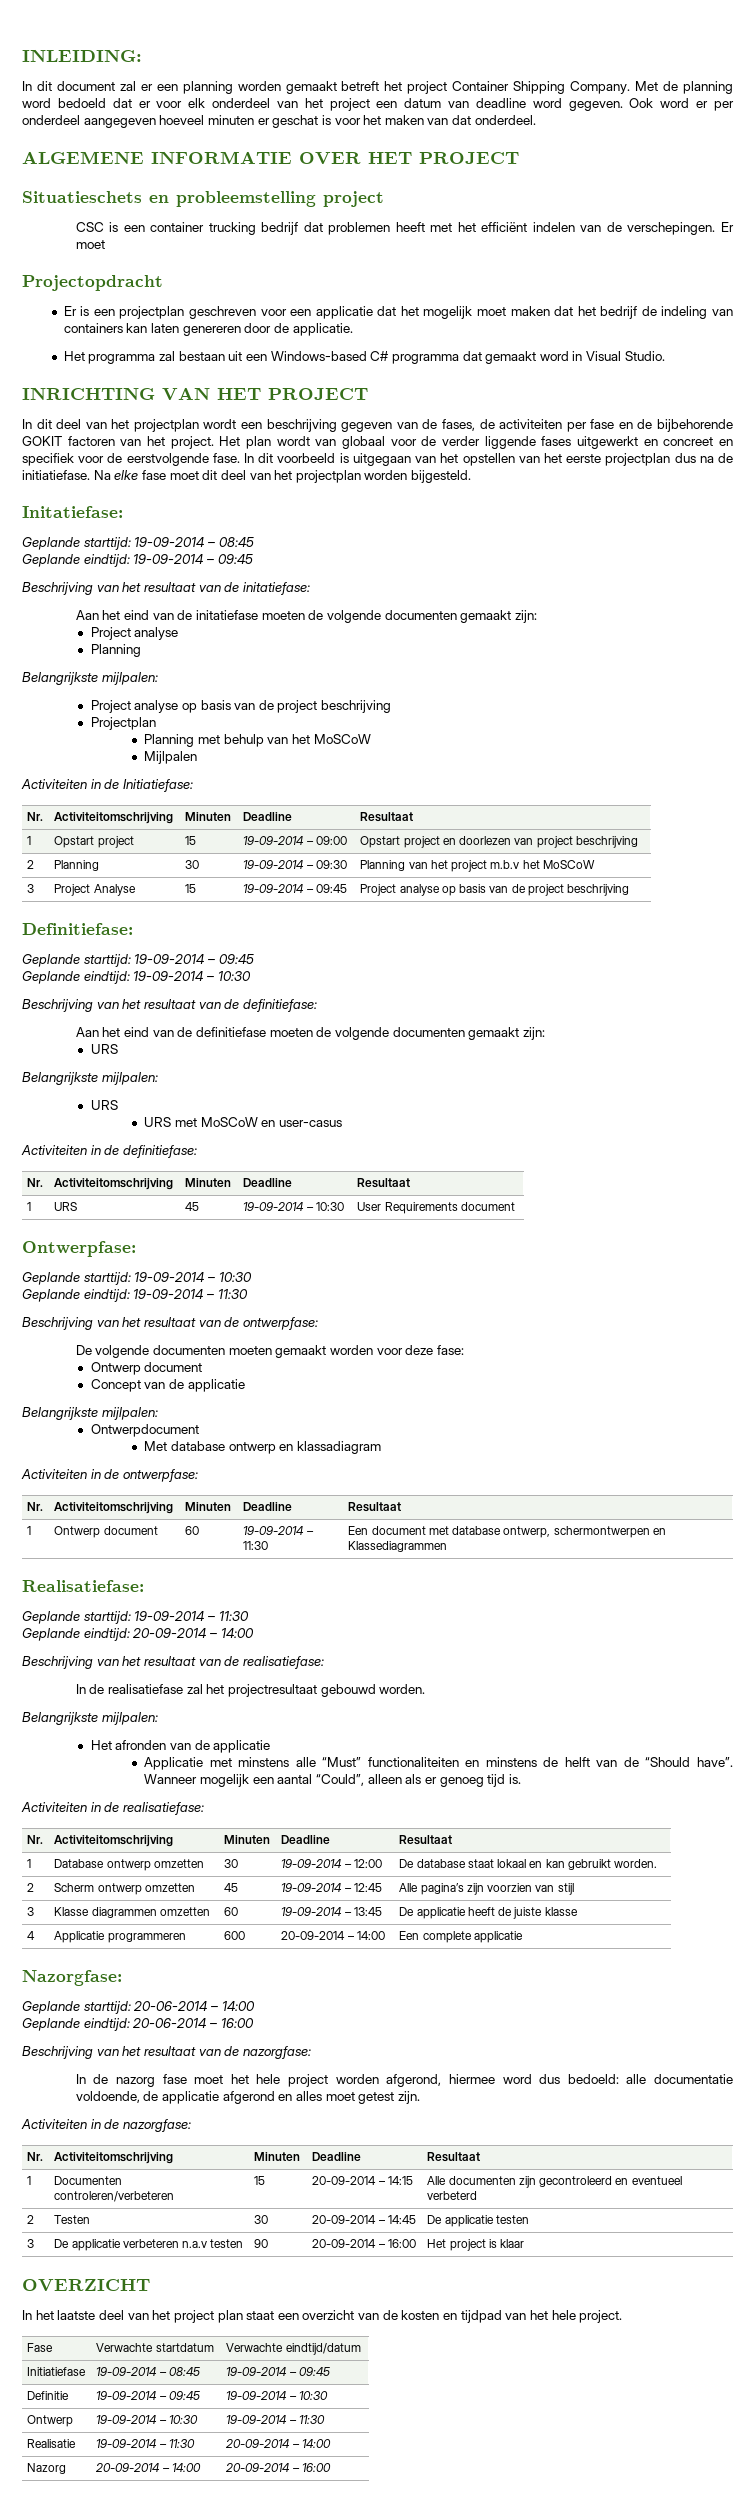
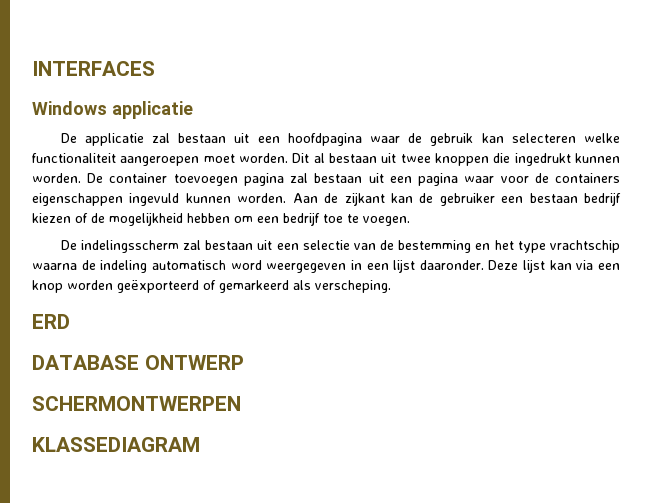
- INLEIDING:
- In dit document zal er een planning worden gemaakt betreft het project Container Shipping Company. Met de planning word bedoeld dat er voor elk onderdeel van het project een datum van deadline word gegeven. Ook word er per onderdeel aangegeven hoeveel minuten er geschat is voor het maken van dat onderdeel.
- ALGEMENE INFORMATIE OVER HET PROJECT
- Situatieschets en probleemstelling project
- CSC is een container trucking bedrijf dat problemen heeft met het efficiënt indelen van de verschepingen. Er moet
- Projectopdracht
- Er is een projectplan geschreven voor een applicatie dat het mogelijk moet maken dat het bedrijf de indeling van containers kan laten genereren door de applicatie.
- Het programma zal bestaan uit een Windows-based C# programma dat gemaakt word in Visual Studio.
- INRICHTING VAN HET PROJECT
- In dit deel van het projectplan wordt een beschrijving gegeven van de fases, de activiteiten per fase en de bijbehorende GOKIT factoren van het project. Het plan wordt van globaal voor de verder liggende fases uitgewerkt en concreet en specifiek voor de eerstvolgende fase. In dit voorbeeld is uitgegaan van het opstellen van het eerste projectplan dus na de initiatiefase. Na elke fase moet dit deel van het projectplan worden bijgesteld.
- Initatiefase:
- Geplande starttijd: 19-09-2014 – 08:45
- Geplande eindtijd: 19-09-2014 – 09:45
- Beschrijving van het resultaat van de initatiefase:
- Aan het eind van de initatiefase moeten de volgende documenten gemaakt zijn:
- Project analyse
- Planning
- Belangrijkste mijlpalen:
- Project analyse op basis van de project beschrijving
- Projectplan
- Planning met behulp van het MoSCoW
- Mijlpalen
- Activiteiten in de Initiatiefase:
- Nr. | Activiteitomschrijving | Minuten | Deadline | Resultaat
- 1 | Opstart project | 15 | 19-09-2014 – 09:00 | Opstart project en doorlezen van project beschrijving
- 2 | Planning | 30 | 19-09-2014 – 09:30 | Planning van het project m.b.v het MoSCoW
- 3 | Project Analyse | 15 | 19-09-2014 – 09:45 | Project analyse op basis van de project beschrijving
- Definitiefase:
- Geplande starttijd: 19-09-2014 – 09:45
- Geplande eindtijd: 19-09-2014 – 10:30
- Beschrijving van het resultaat van de definitiefase:
- Aan het eind van de definitiefase moeten de volgende documenten gemaakt zijn:
- URS
- Belangrijkste mijlpalen:
- URS
- URS met MoSCoW en user-casus
- Activiteiten in de definitiefase:
- Nr. | Activiteitomschrijving | Minuten | Deadline | Resultaat
- 1 | URS | 45 | 19-09-2014 – 10:30 | User Requirements document
- Ontwerpfase:
- Geplande starttijd: 19-09-2014 – 10:30
- Geplande eindtijd: 19-09-2014 – 11:30
- Beschrijving van het resultaat van de ontwerpfase:
- De volgende documenten moeten gemaakt worden voor deze fase:
- Ontwerp document
- Concept van de applicatie
- Belangrijkste mijlpalen:
- Ontwerpdocument
- Met database ontwerp en klassadiagram
- Activiteiten in de ontwerpfase:
- Nr. | Activiteitomschrijving | Minuten | Deadline | Resultaat
- 1 | Ontwerp document | 60 | 19-09-2014 – 11:30 | Een document met database ontwerp, schermontwerpen en Klassediagrammen
- Realisatiefase:
- Geplande starttijd: 19-09-2014 – 11:30
- Geplande eindtijd: 20-09-2014 – 14:00
- Beschrijving van het resultaat van de realisatiefase:
- In de realisatiefase zal het projectresultaat gebouwd worden.
- Belangrijkste mijlpalen:
- Het afronden van de applicatie
- Applicatie met minstens alle “Must” functionaliteiten en minstens de helft van de “Should have”. Wanneer mogelijk een aantal “Could”, alleen als er genoeg tijd is.
- Activiteiten in de realisatiefase:
- Nr. | Activiteitomschrijving | Minuten | Deadline | Resultaat
- 1 | Database ontwerp omzetten | 30 | 19-09-2014 – 12:00 | De database staat lokaal en kan gebruikt worden.
- 2 | Scherm ontwerp omzetten | 45 | 19-09-2014 – 12:45 | Alle pagina’s zijn voorzien van stijl
- 3 | Klasse diagrammen omzetten | 60 | 19-09-2014 – 13:45 | De applicatie heeft de juiste klasse
- 4 | Applicatie programmeren | 600 | 20-09-2014 – 14:00 | Een complete applicatie
- Nazorgfase:
- Geplande starttijd: 20-06-2014 – 14:00
- Geplande eindtijd: 20-06-2014 – 16:00
- Beschrijving van het resultaat van de nazorgfase:
- In de nazorg fase moet het hele project worden afgerond, hiermee word dus bedoeld: alle documentatie voldoende, de applicatie afgerond en alles moet getest zijn.
- Activiteiten in de nazorgfase:
- Nr. | Activiteitomschrijving | Minuten | Deadline | Resultaat
- 1 | Documenten controleren/verbeteren | 15 | 20-09-2014 – 14:15 | Alle documenten zijn gecontroleerd en eventueel verbeterd
- 2 | Testen | 30 | 20-09-2014 – 14:45 | De applicatie testen
- 3 | De applicatie verbeteren n.a.v testen | 90 | 20-09-2014 – 16:00 | Het project is klaar
- OVERZICHT
- In het laatste deel van het project plan staat een overzicht van de kosten en tijdpad van het hele project.
- Fase | Verwachte startdatum | Verwachte eindtijd/datum
- Initiatiefase | 19-09-2014 – 08:45 | 19-09-2014 – 09:45
- Definitie | 19-09-2014 – 09:45 | 19-09-2014 – 10:30
- Ontwerp | 19-09-2014 – 10:30 | 19-09-2014 – 11:30
- Realisatie | 19-09-2014 – 11:30 | 20-09-2014 – 14:00
- Nazorg | 20-09-2014 – 14:00 | 20-09-2014 – 16:00
+ INTERFACES
+ Windows applicatie
+ De applicatie zal bestaan uit een hoofdpagina waar de gebruik kan selecteren welke functionaliteit aangeroepen moet worden. Dit al bestaan uit twee knoppen die ingedrukt kunnen worden. De container toevoegen pagina zal bestaan uit een pagina waar voor de containers eigenschappen ingevuld kunnen worden. Aan de zijkant kan de gebruiker een bestaan bedrijf kiezen of de mogelijkheid hebben om een bedrijf toe te voegen.
+ De indelingsscherm zal bestaan uit een selectie van de bestemming en het type vrachtschip waarna de indeling automatisch word weergegeven in een lijst daaronder. Deze lijst kan via een knop worden geëxporteerd of gemarkeerd als verscheping.
+ ERD
+ DATABASE ONTWERP
+ SCHERMONTWERPEN
+ KLASSEDIAGRAM

